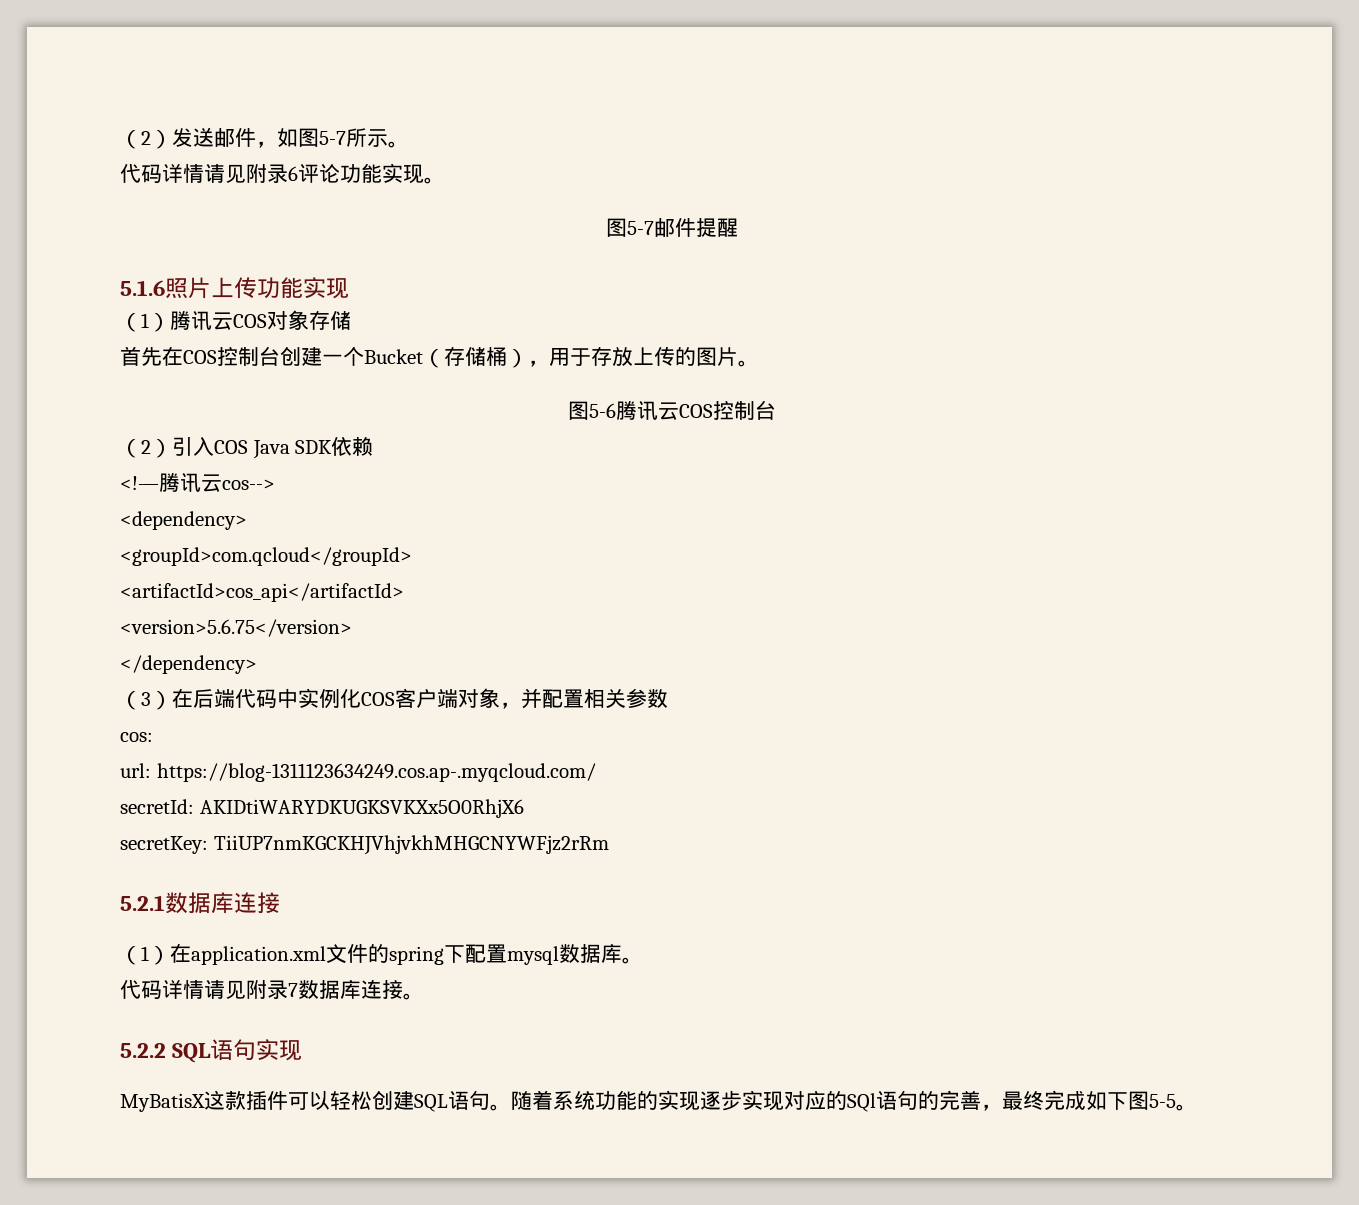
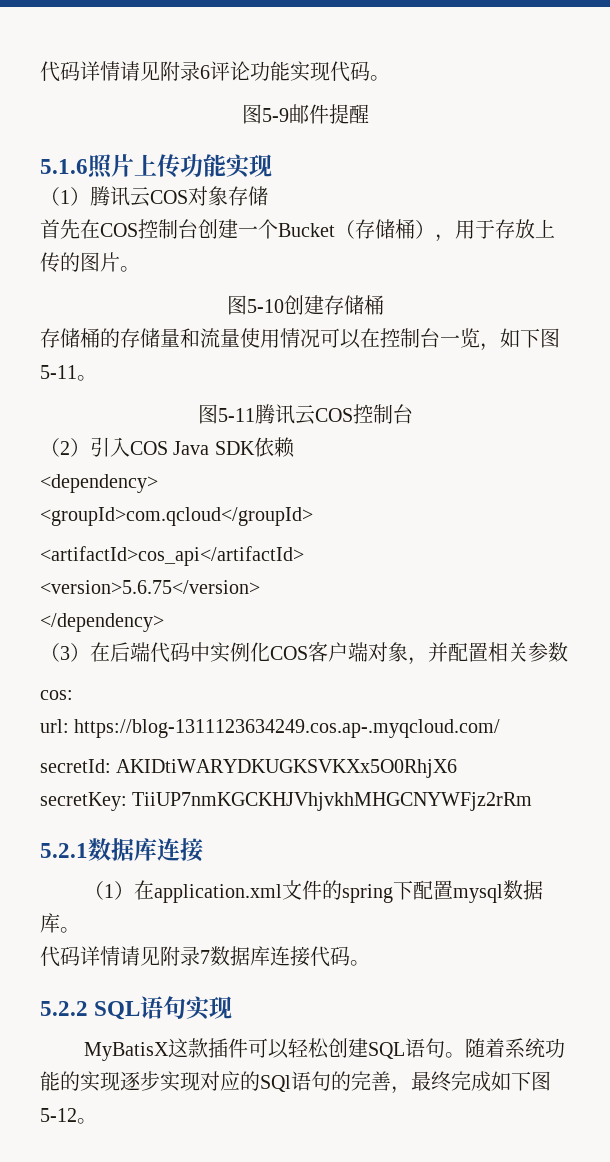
- （2）发送邮件，如图5-7所示。
- 代码详情请见附录6评论功能实现。
- 图5-7邮件提醒
+ 代码详情请见附录6评论功能实现代码。
+ 图5-9邮件提醒
- 图5-6腾讯云COS控制台
+ 图5-10创建存储桶
+ 存储桶的存储量和流量使用情况可以在控制台一览，如下图5-11。
+ 图5-11腾讯云COS控制台
- <!—腾讯云cos-->
- 代码详情请见附录7数据库连接。
+ 代码详情请见附录7数据库连接代码。
- 随着系统功能的实现逐步实现对应的SQl语句的完善，最终完成如下图5-5。
+ 随着系统功能的实现逐步实现对应的SQl语句的完善，最终完成如下图5-12。

